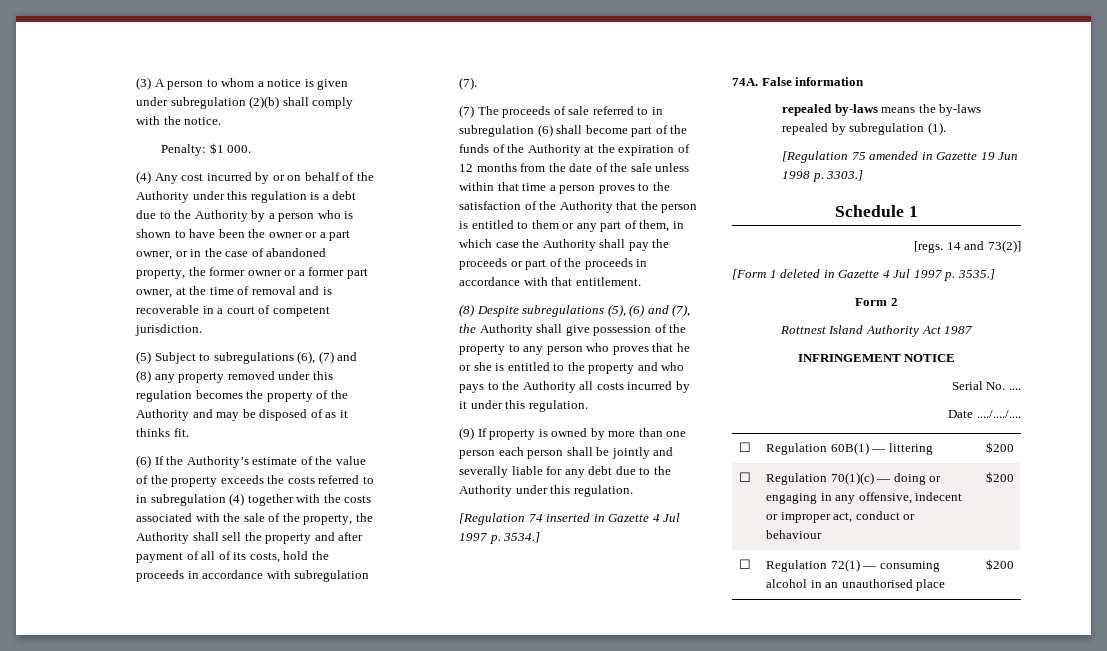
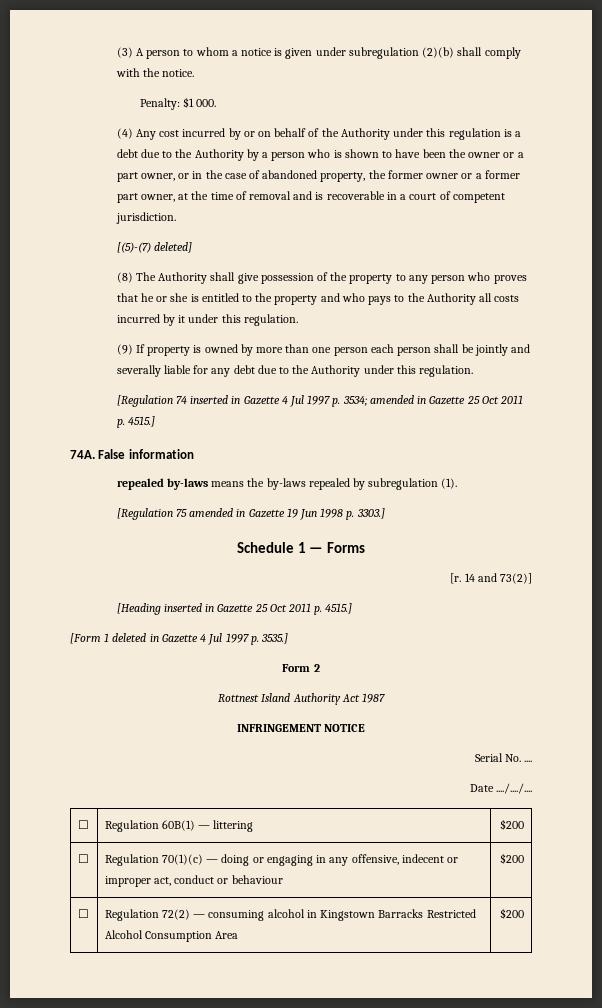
- (5) Subject to subregulations (6), (7) and (8) any property removed under this regulation becomes the property of the Authority and may be disposed of as it thinks fit.
- (6) If the Authority’s estimate of the value of the property exceeds the costs referred to in subregulation (4) together with the costs associated with the sale of the property, the Authority shall sell the property and after payment of all of its costs, hold the proceeds in accordance with subregulation (7).
- (7) The proceeds of sale referred to in subregulation (6) shall become part of the funds of the Authority at the expiration of 12 months from the date of the sale unless within that time a person proves to the satisfaction of the Authority that the person is entitled to them or any part of them, in which case the Authority shall pay the proceeds or part of the proceeds in accordance with that entitlement.
- (8) Despite subregulations (5), (6) and (7), the Authority shall give possession of the property to any person who proves that he or she is entitled to the property and who pays to the Authority all costs incurred by it under this regulation.
+ [(5)-(7) deleted]
+ (8) The Authority shall give possession of the property to any person who proves that he or she is entitled to the property and who pays to the Authority all costs incurred by it under this regulation.
- [Regulation 74 inserted in Gazette 4 Jul 1997 p. 3534.]
+ [Regulation 74 inserted in Gazette 4 Jul 1997 p. 3534; amended in Gazette 25 Oct 2011 p. 4515.]
- Schedule 1
- [regs.
+ Schedule 1 — Forms
+ [r.
+ [Heading inserted in Gazette 25 Oct 2011 p. 4515.]
- ☐ | Regulation 72(1) — consuming alcohol in an unauthorised place | $200
+ ☐ | Regulation 72(2) — consuming alcohol in Kingstown Barracks Restricted Alcohol Consumption Area | $200

